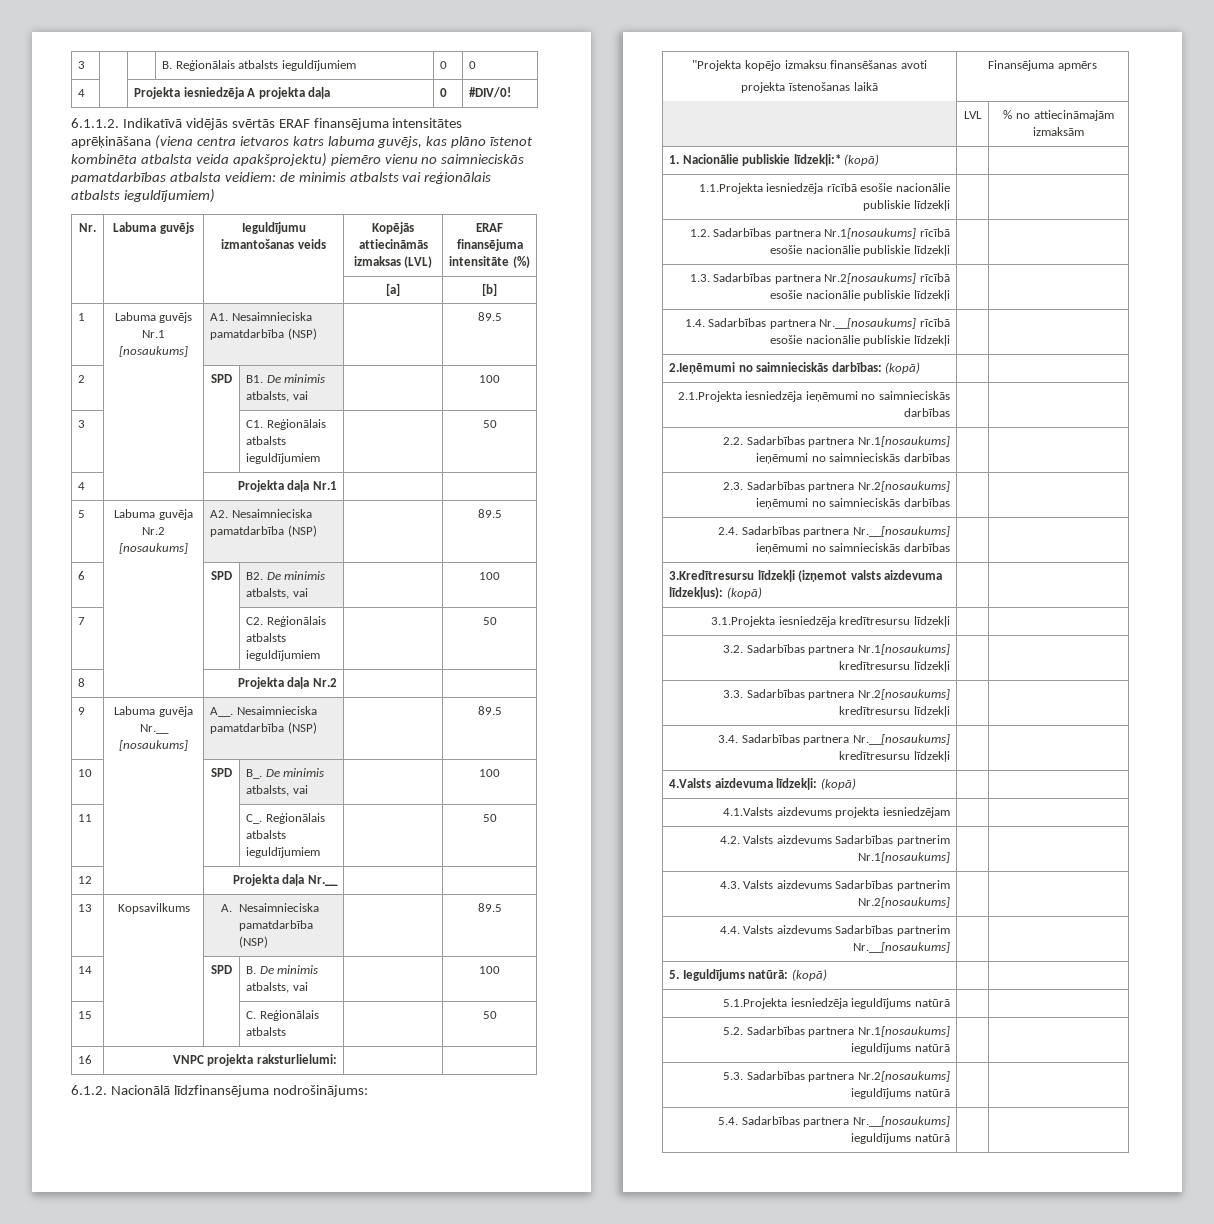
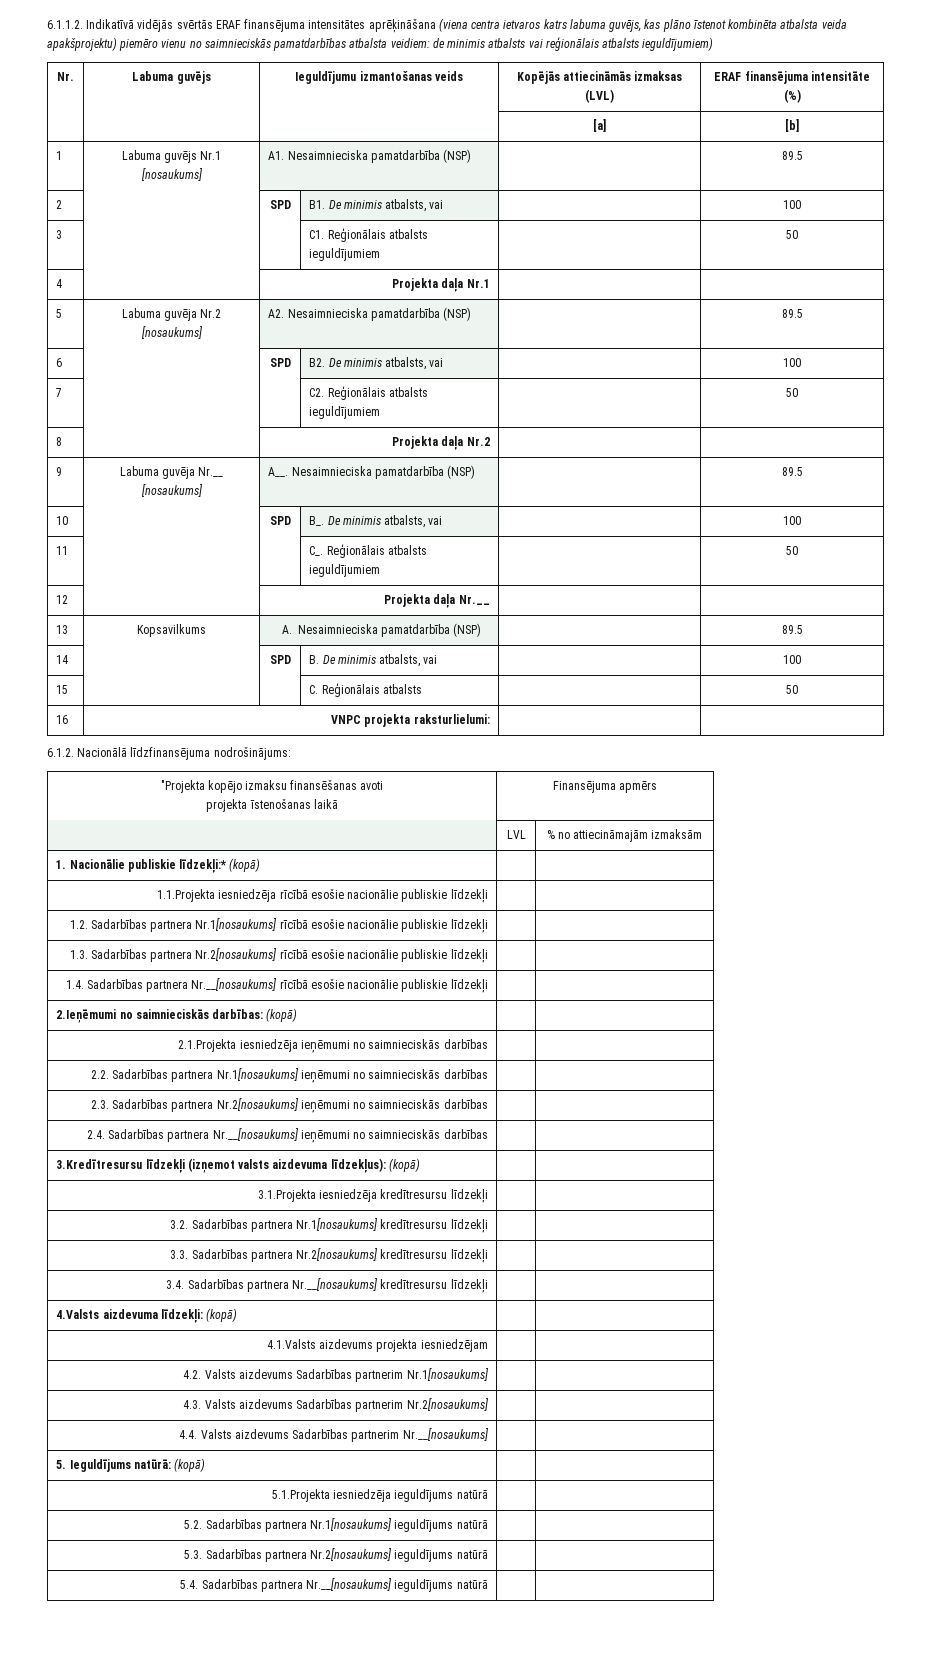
- 3 | | | B. Reģionālais atbalsts ieguldījumiem | 0 | 0
- 4 | | Projekta iesniedzēja A projekta daļa | 0 | #DIV/0!

